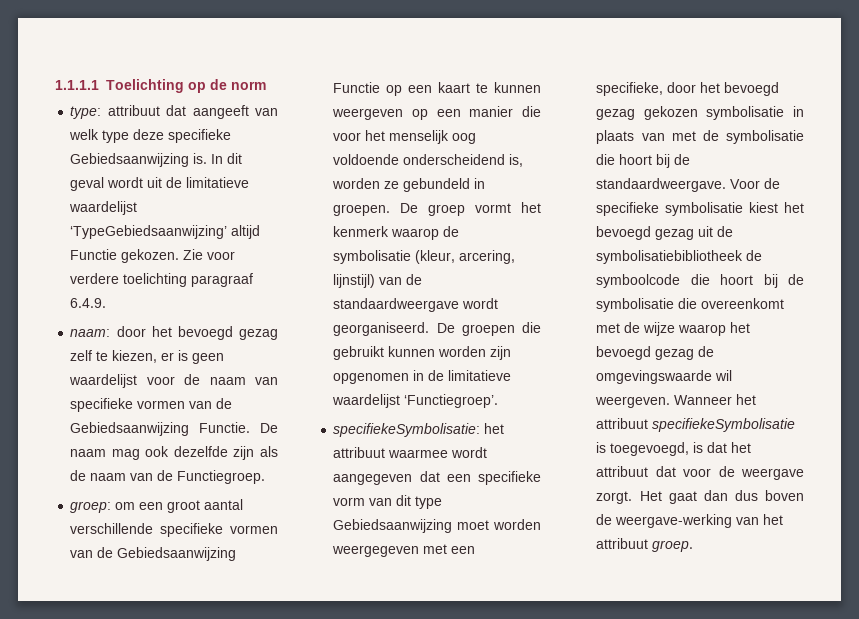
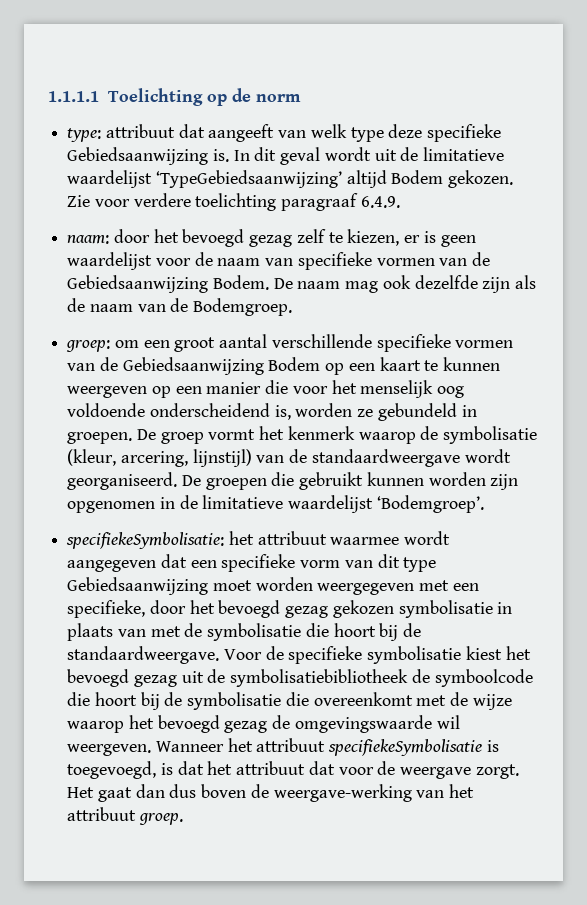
- In dit geval wordt uit de limitatieve waardelijst ‘TypeGebiedsaanwijzing’ altijd Functie gekozen.
+ In dit geval wordt uit de limitatieve waardelijst ‘TypeGebiedsaanwijzing’ altijd Bodem gekozen.
- naam: door het bevoegd gezag zelf te kiezen, er is geen waardelijst voor de naam van specifieke vormen van de Gebiedsaanwijzing Functie.
+ naam: door het bevoegd gezag zelf te kiezen, er is geen waardelijst voor de naam van specifieke vormen van de Gebiedsaanwijzing Bodem.
- De naam mag ook dezelfde zijn als de naam van de Functiegroep.
+ De naam mag ook dezelfde zijn als de naam van de Bodemgroep.
- groep: om een groot aantal verschillende specifieke vormen van de Gebiedsaanwijzing Functie op een kaart te kunnen weergeven op een manier die voor het menselijk oog voldoende onderscheidend is, worden ze gebundeld in groepen.
+ groep: om een groot aantal verschillende specifieke vormen van de Gebiedsaanwijzing Bodem op een kaart te kunnen weergeven op een manier die voor het menselijk oog voldoende onderscheidend is, worden ze gebundeld in groepen.
- De groepen die gebruikt kunnen worden zijn opgenomen in de limitatieve waardelijst ‘Functiegroep’.
+ De groepen die gebruikt kunnen worden zijn opgenomen in de limitatieve waardelijst ‘Bodemgroep’.

